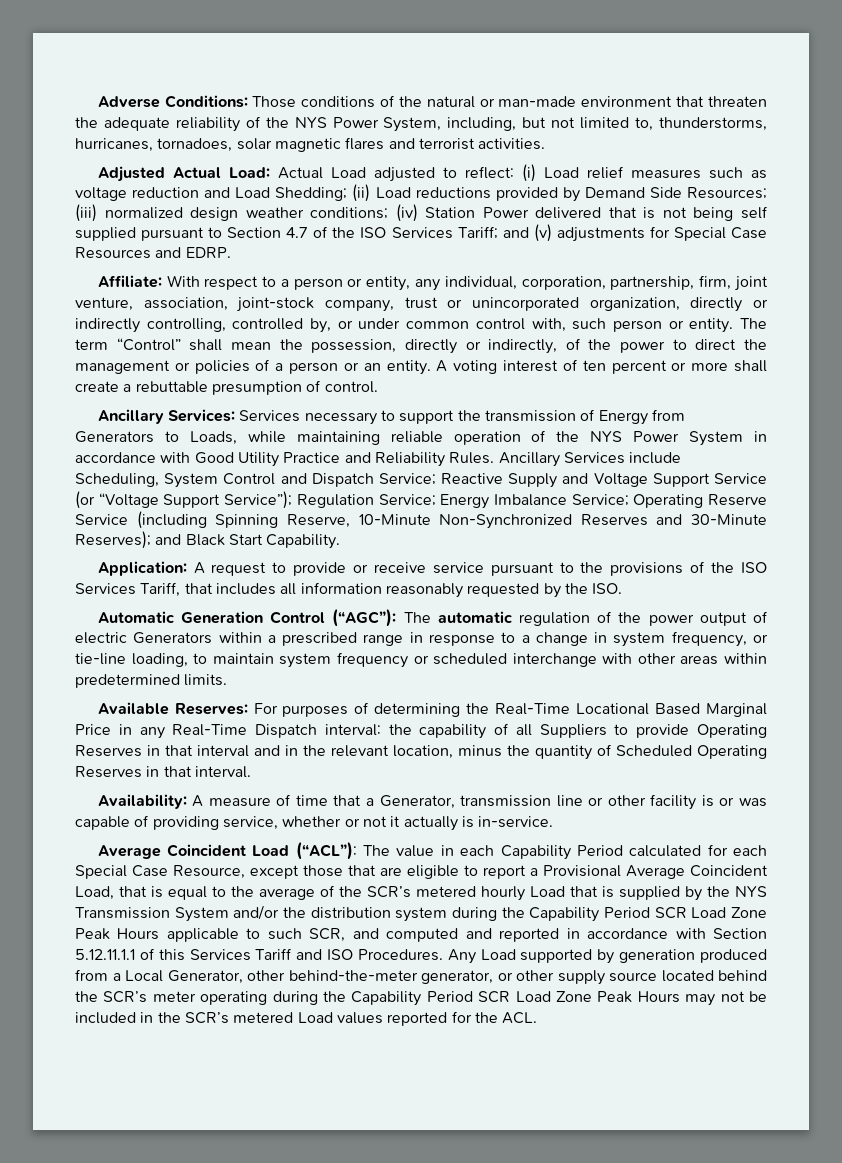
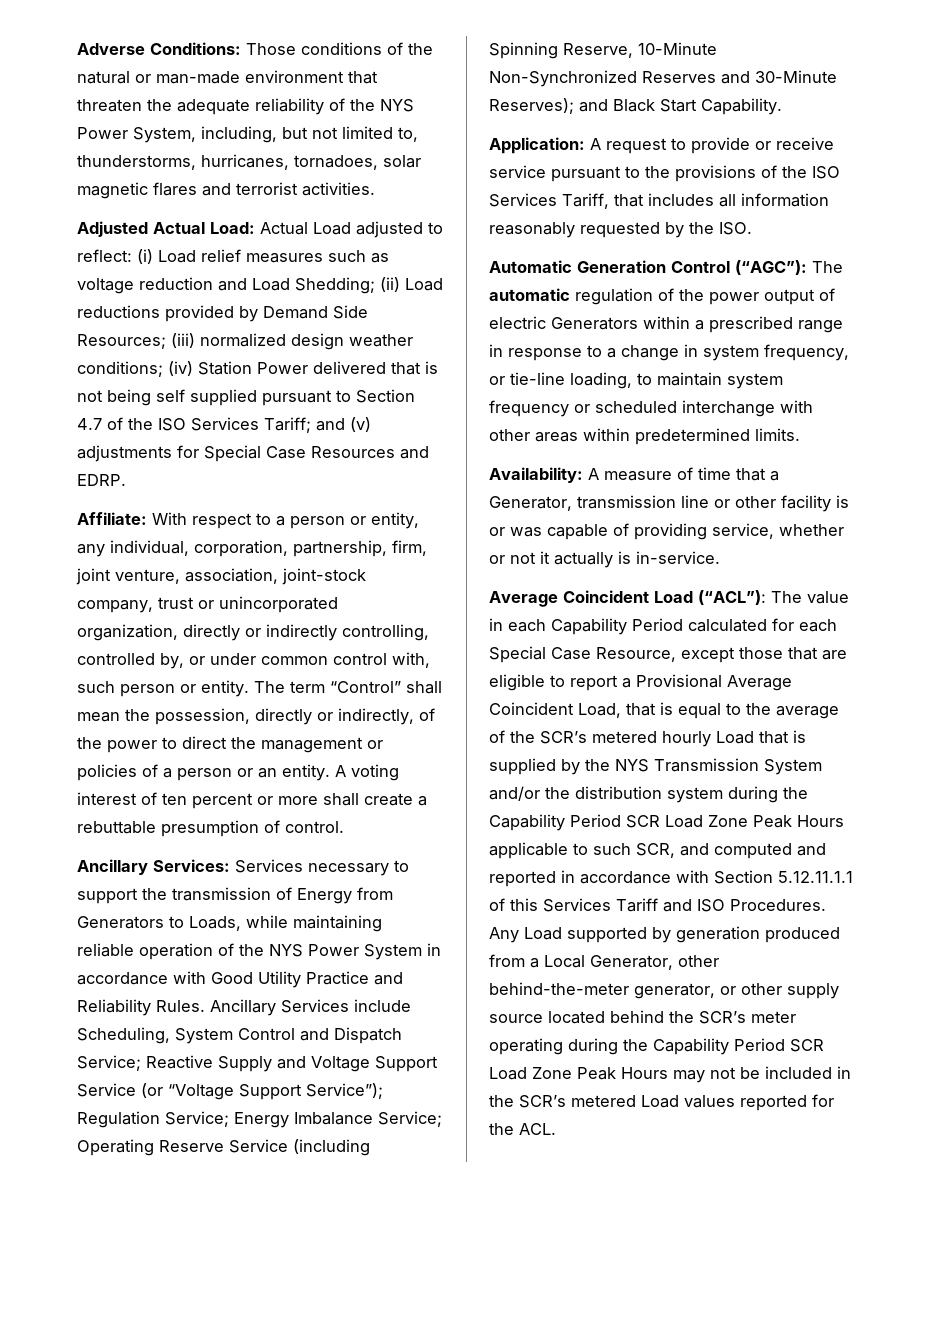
- Available Reserves: For purposes of determining the Real-Time Locational Based Marginal Price in any Real-Time Dispatch interval: the capability of all Suppliers to provide Operating Reserves in that interval and in the relevant location, minus the quantity of Scheduled Operating Reserves in that interval.

